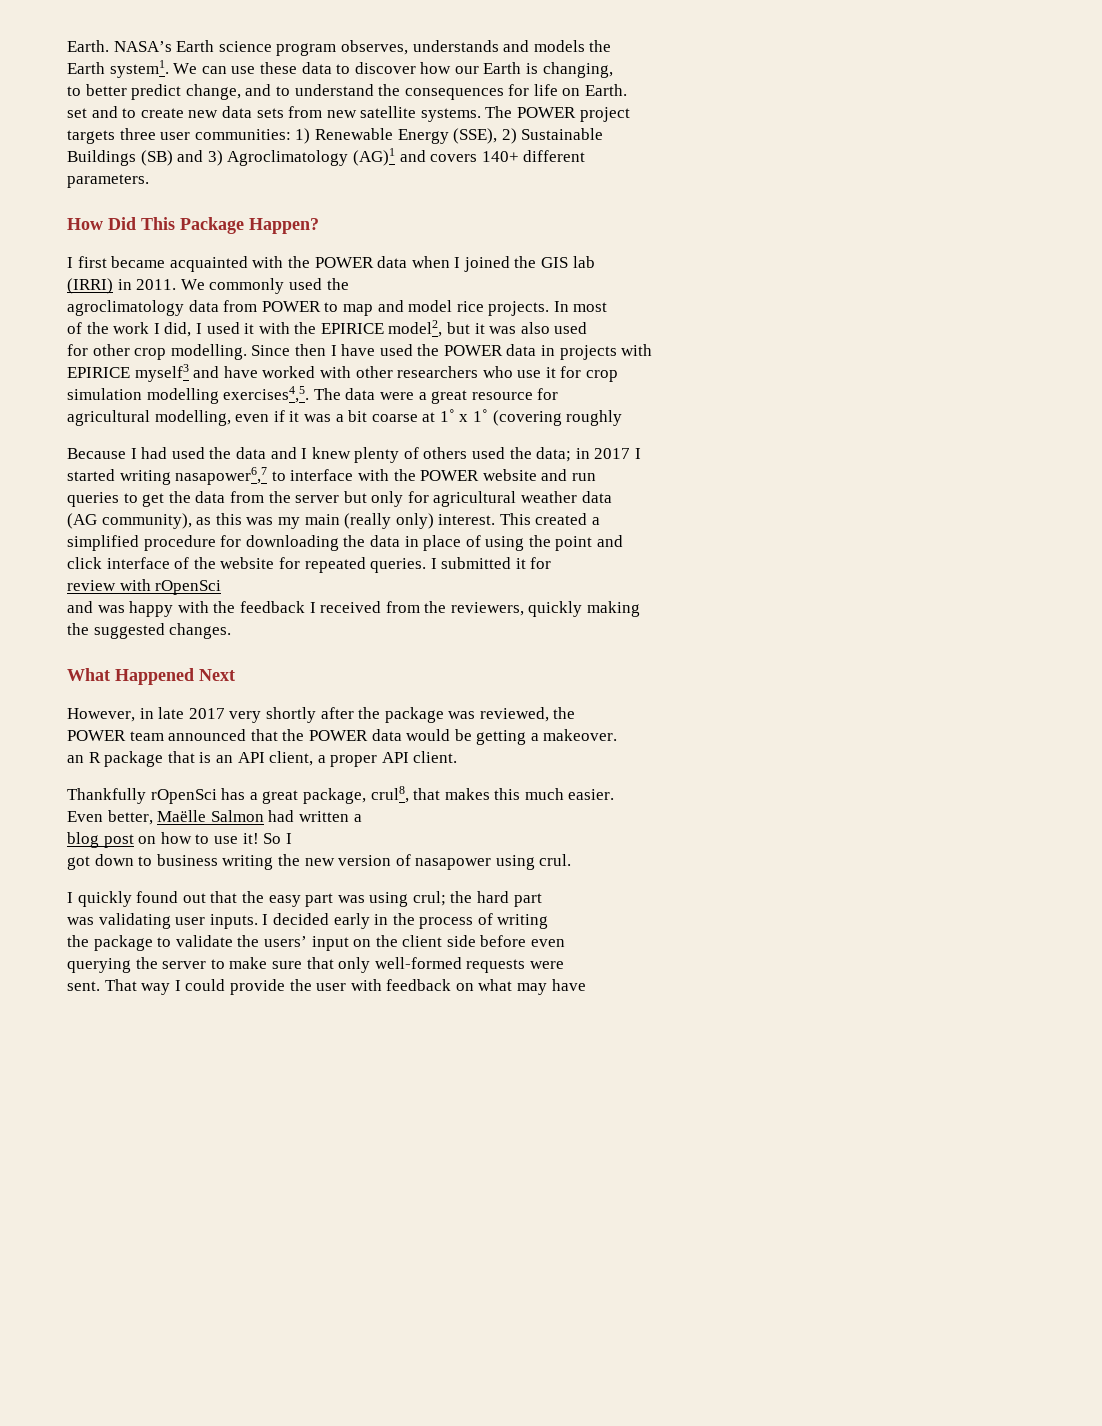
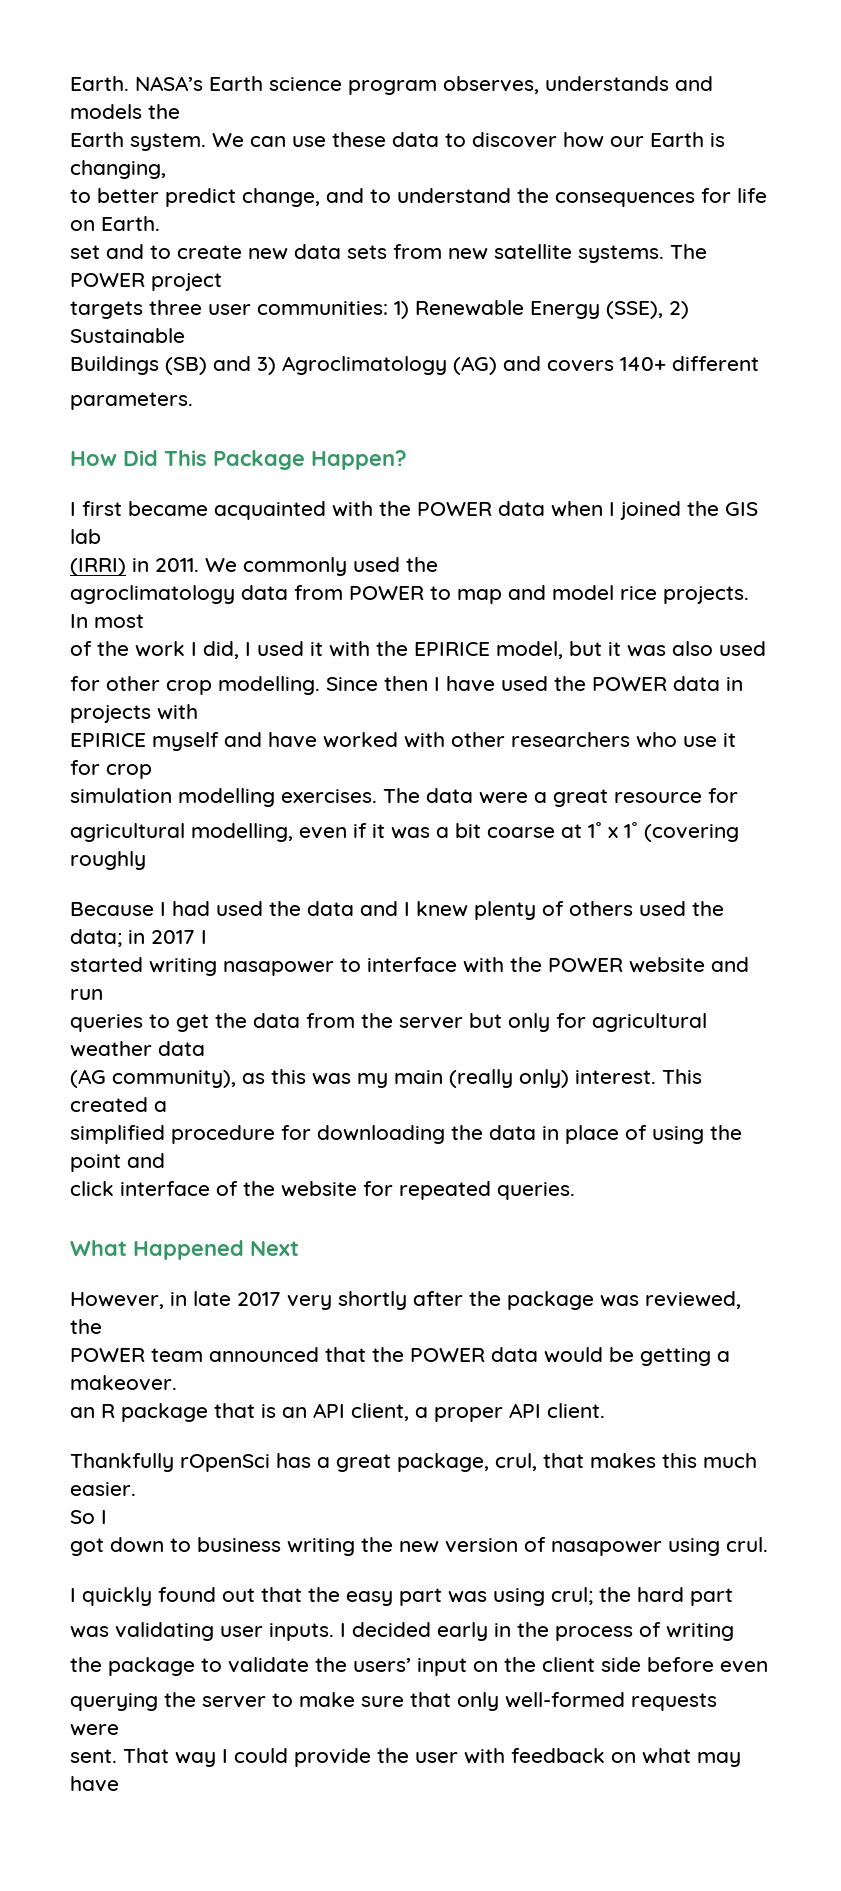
- Earth system1.
+ Earth system.
- Buildings (SB) and 3) Agroclimatology (AG)1 and covers 140+ different
+ Buildings (SB) and 3) Agroclimatology (AG) and covers 140+ different
- of the work I did, I used it with the EPIRICE model2, but it was also used
+ of the work I did, I used it with the EPIRICE model, but it was also used
- EPIRICE myself3 and have worked with other researchers who use it for crop
+ EPIRICE myself and have worked with other researchers who use it for crop
- simulation modelling exercises4,5.
+ simulation modelling exercises.
- started writing nasapower6,7 to interface with the POWER website and run
+ started writing nasapower to interface with the POWER website and run
- I submitted it for
- review with rOpenSci
- and was happy with the feedback I received from the reviewers, quickly making
- the suggested changes.
- Thankfully rOpenSci has a great package, crul8, that makes this much easier.
+ Thankfully rOpenSci has a great package, crul, that makes this much easier.
- Even better, Maëlle Salmon had written a
- blog post on how to use it!

